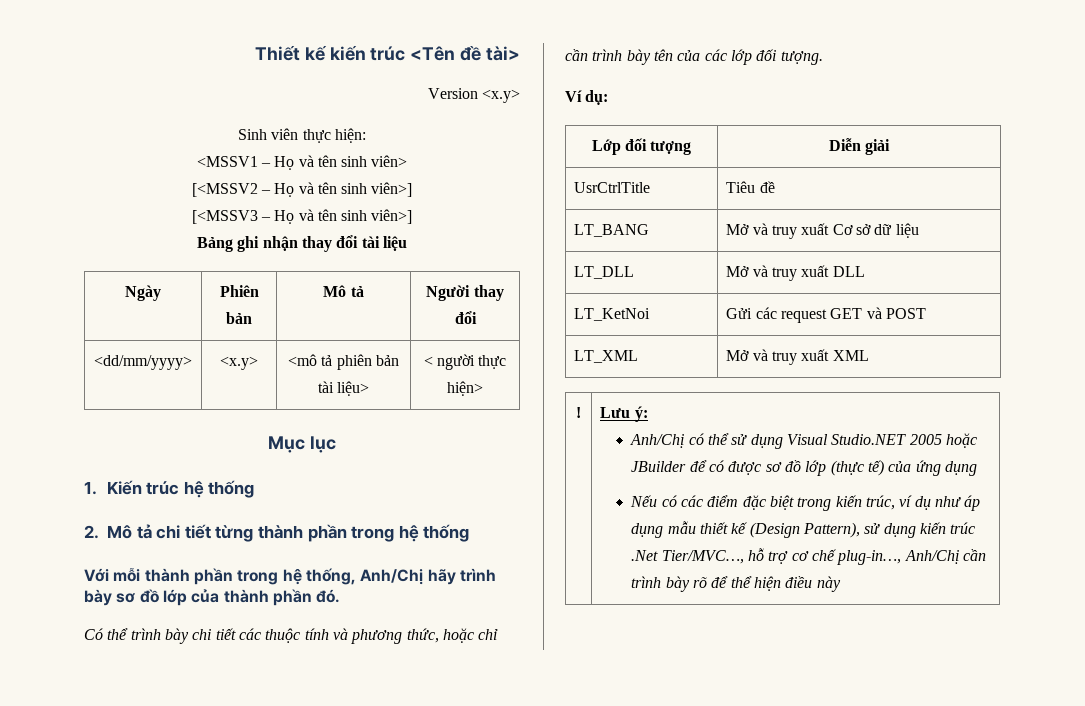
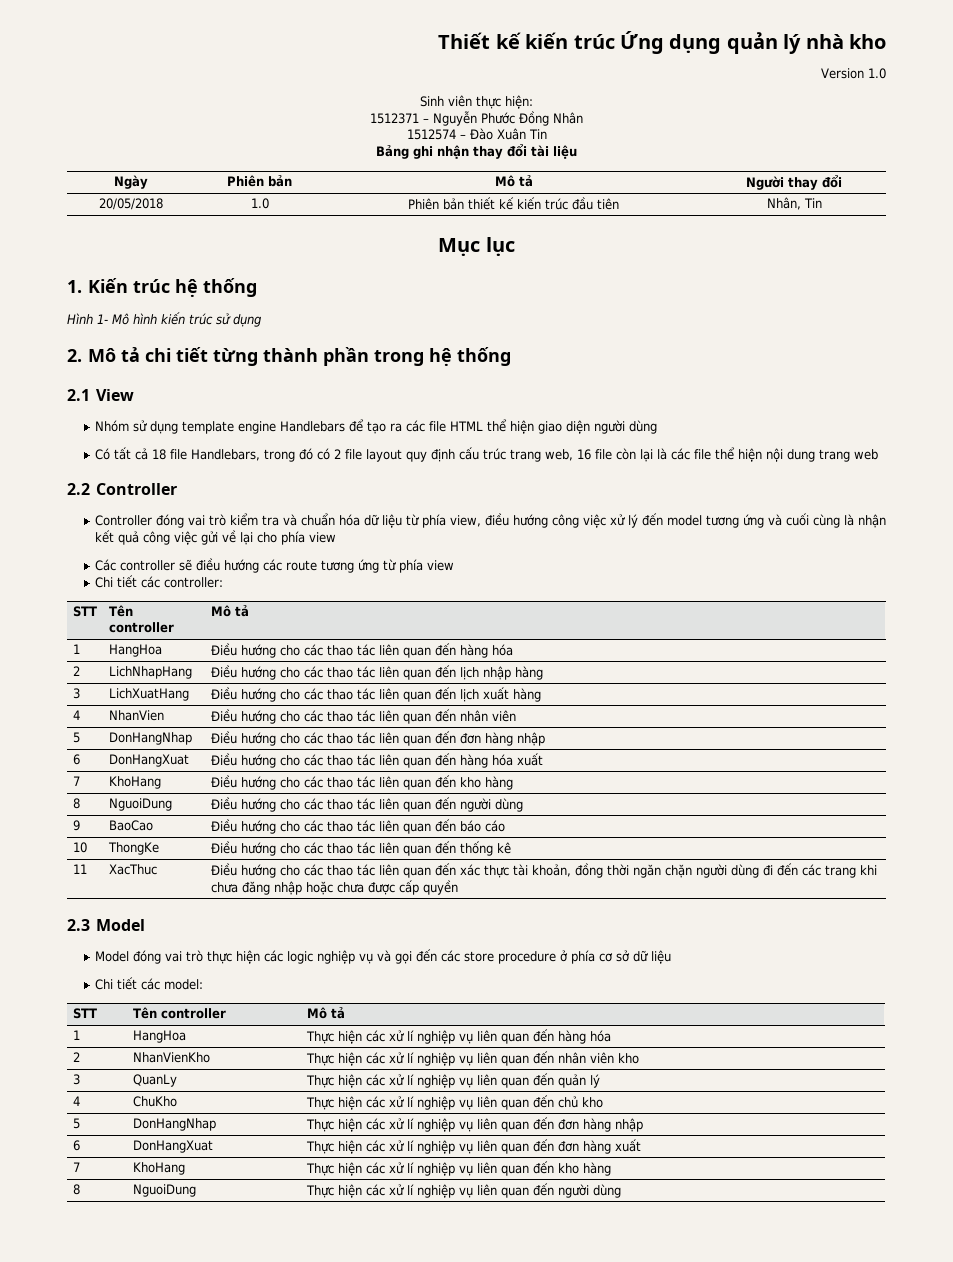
- Thiết kế kiến trúc <Tên đề tài>
+ Thiết kế kiến trúc Ứng dụng quản lý nhà kho
- Version <x.y>
+ Version 1.0
- <MSSV1 – Họ và tên sinh viên>
- [<MSSV2 – Họ và tên sinh viên>]
- [<MSSV3 – Họ và tên sinh viên>]
+ 1512371 – Nguyễn Phước Đồng Nhân
+ 1512574 – Đào Xuân Tin
- <dd/mm/yyyy> | <x.y> | <mô tả phiên bản tài liệu> | < người thực hiện>
+ 20/05/2018 | 1.0 | Phiên bản thiết kế kiến trúc đầu tiên | Nhân, Tin
+ Hình 1- Mô hình kiến trúc sử dụng
- Với mỗi thành phần trong hệ thống, Anh/Chị hãy trình bày sơ đồ lớp của thành phần đó.
- Có thể trình bày chi tiết các thuộc tính và phương thức, hoặc chỉ cần trình bày tên của các lớp đối tượng.
- Ví dụ:
- Lớp đối tượng | Diễn giải
- UsrCtrlTitle | Tiêu đề
- LT_BANG | Mở và truy xuất Cơ sở dữ liệu
- LT_DLL | Mở và truy xuất DLL
- LT_KetNoi | Gửi các request GET và POST
- LT_XML | Mở và truy xuất XML
- ! | Lưu ý:
- Anh/Chị có thể sử dụng Visual Studio.NET 2005 hoặc JBuilder để có được sơ đồ lớp (thực tế) của ứng dụng
- Nếu có các điểm đặc biệt trong kiến trúc, ví dụ như áp dụng mẫu thiết kế (Design Pattern), sử dụng kiến trúc .Net Tier/MVC…, hỗ trợ cơ chế plug-in…, Anh/Chị cần trình bày rõ để thể hiện điều này
+ 2.1 View
+ Nhóm sử dụng template engine Handlebars để tạo ra các file HTML thể hiện giao diện người dùng
+ Có tất cả 18 file Handlebars, trong đó có 2 file layout quy định cấu trúc trang web, 16 file còn lại là các file thể hiện nội dung trang web
+ 2.2 Controller
+ Controller đóng vai trò kiểm tra và chuẩn hóa dữ liệu từ phía view, điều hướng công việc xử lý đến model tương ứng và cuối cùng là nhận kết quả công việc gửi về lại cho phía view
+ Các controller sẽ điều hướng các route tương ứng từ phía view
+ Chi tiết các controller:
+ STT | Tên controller | Mô tả
+ 1 | HangHoa | Điều hướng cho các thao tác liên quan đến hàng hóa
+ 2 | LichNhapHang | Điều hướng cho các thao tác liên quan đến lịch nhập hàng
+ 3 | LichXuatHang | Điều hướng cho các thao tác liên quan đến lịch xuất hàng
+ 4 | NhanVien | Điều hướng cho các thao tác liên quan đến nhân viên
+ 5 | DonHangNhap | Điều hướng cho các thao tác liên quan đến đơn hàng nhập
+ 6 | DonHangXuat | Điều hướng cho các thao tác liên quan đến hàng hóa xuất
+ 7 | KhoHang | Điều hướng cho các thao tác liên quan đến kho hàng
+ 8 | NguoiDung | Điều hướng cho các thao tác liên quan đến người dùng
+ 9 | BaoCao | Điều hướng cho các thao tác liên quan đến báo cáo
+ 10 | ThongKe | Điều hướng cho các thao tác liên quan đến thống kê
+ 11 | XacThuc | Điều hướng cho các thao tác liên quan đến xác thực tài khoản, đồng thời ngăn chặn người dùng đi đến các trang khi chưa đăng nhập hoặc chưa được cấp quyền
+ 2.3 Model
+ Model đóng vai trò thực hiện các logic nghiệp vụ và gọi đến các store procedure ở phía cơ sở dữ liệu
+ Chi tiết các model:
+ STT | Tên controller | Mô tả
+ 1 | HangHoa | Thực hiện các xử lí nghiệp vụ liên quan đến hàng hóa
+ 2 | NhanVienKho | Thực hiện các xử lí nghiệp vụ liên quan đến nhân viên kho
+ 3 | QuanLy | Thực hiện các xử lí nghiệp vụ liên quan đến quản lý
+ 4 | ChuKho | Thực hiện các xử lí nghiệp vụ liên quan đến chủ kho
+ 5 | DonHangNhap | Thực hiện các xử lí nghiệp vụ liên quan đến đơn hàng nhập
+ 6 | DonHangXuat | Thực hiện các xử lí nghiệp vụ liên quan đến đơn hàng xuất
+ 7 | KhoHang | Thực hiện các xử lí nghiệp vụ liên quan đến kho hàng
+ 8 | NguoiDung | Thực hiện các xử lí nghiệp vụ liên quan đến người dùng

